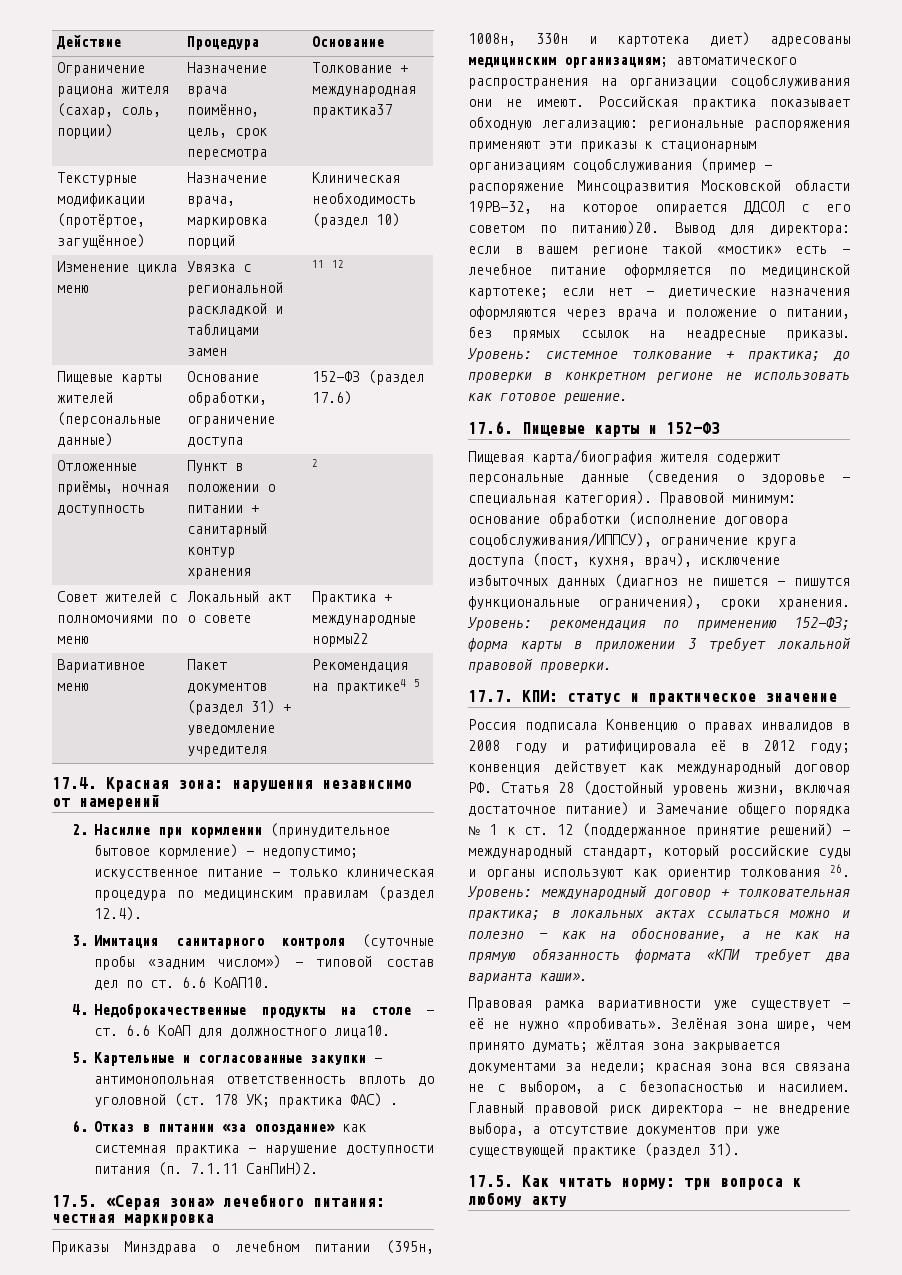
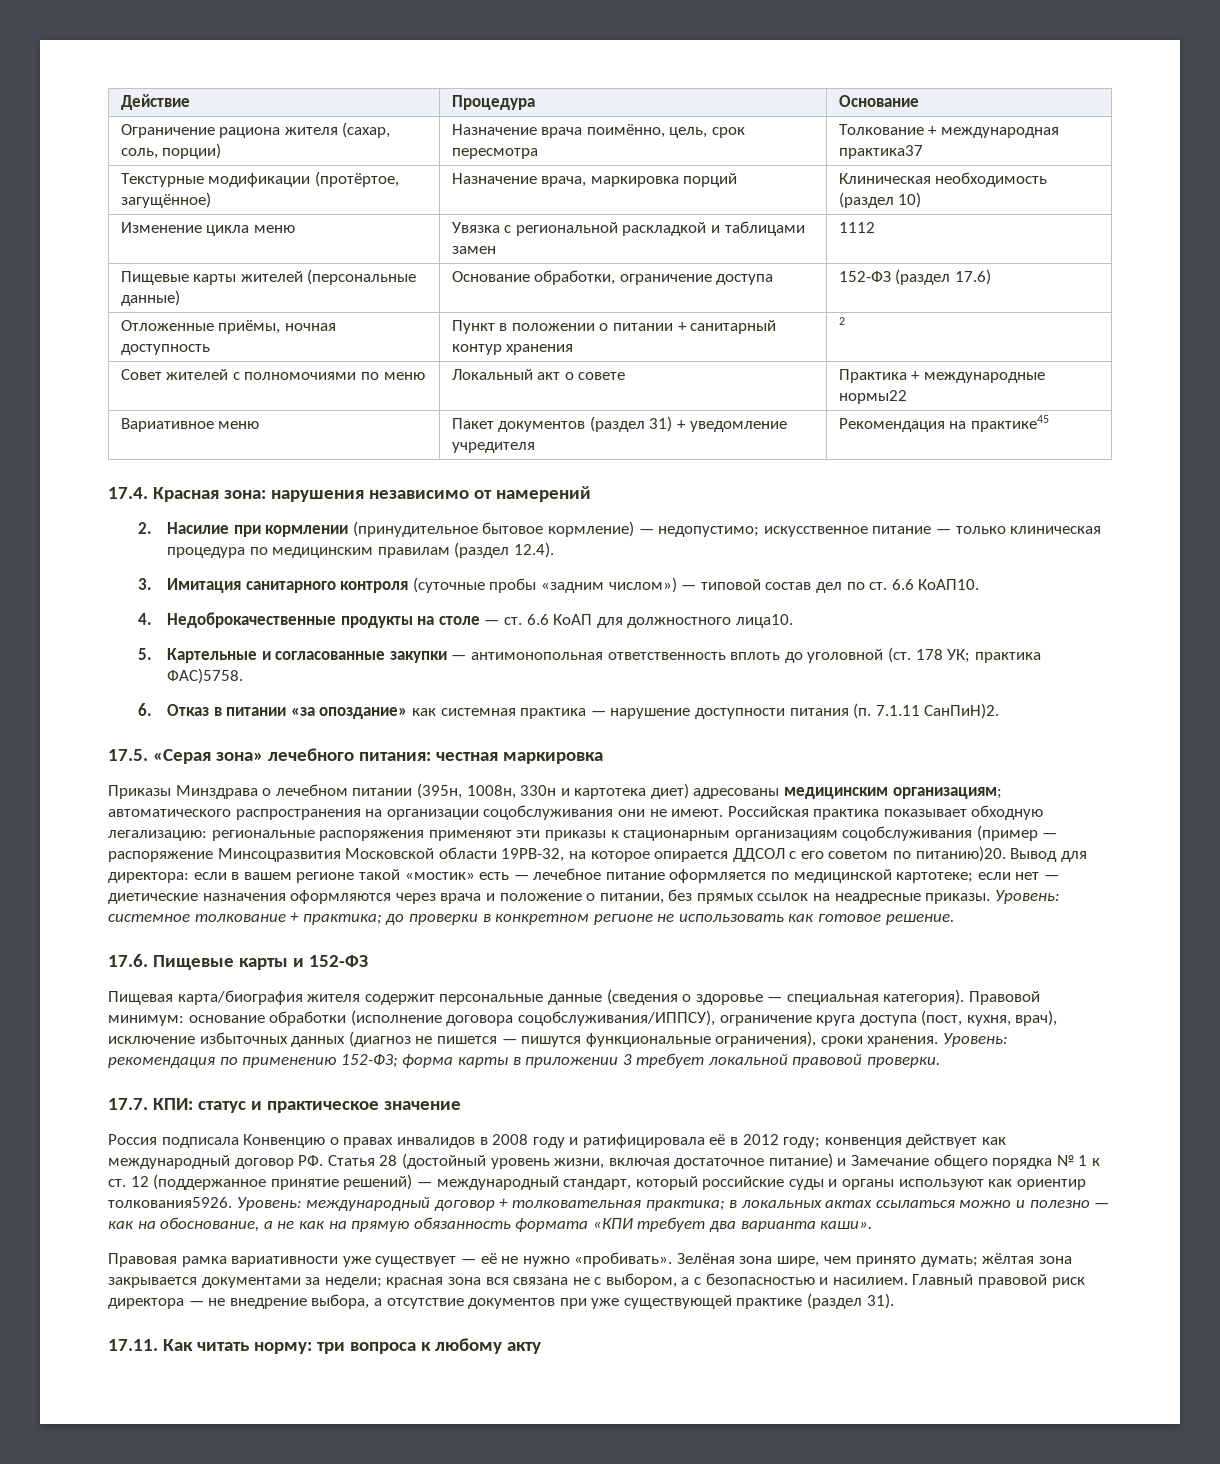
- Изменение цикла меню | Увязка с региональной раскладкой и таблицами замен | 11 12
+ Изменение цикла меню | Увязка с региональной раскладкой и таблицами замен | 1112
- Вариативное меню | Пакет документов (раздел 31) + уведомление учредителя | Рекомендация на практике4 5
+ Вариативное меню | Пакет документов (раздел 31) + уведомление учредителя | Рекомендация на практике45
- 5. Картельные и согласованные закупки — антимонопольная ответственность вплоть до уголовной (ст. 178 УК; практика ФАС) .
+ 5. Картельные и согласованные закупки — антимонопольная ответственность вплоть до уголовной (ст. 178 УК; практика ФАС)5758.
- конвенция действует как международный договор РФ. Статья 28 (достойный уровень жизни, включая достаточное питание) и Замечание общего порядка № 1 к ст. 12 (поддержанное принятие решений) — международный стандарт, который российские суды и органы используют как ориентир толкования 26. Уровень:
+ конвенция действует как международный договор РФ. Статья 28 (достойный уровень жизни, включая достаточное питание) и Замечание общего порядка № 1 к ст. 12 (поддержанное принятие решений) — международный стандарт, который российские суды и органы используют как ориентир толкования5926. Уровень:
- 17.5. Как читать норму: три вопроса к любому акту
+ 17.11. Как читать норму: три вопроса к любому акту

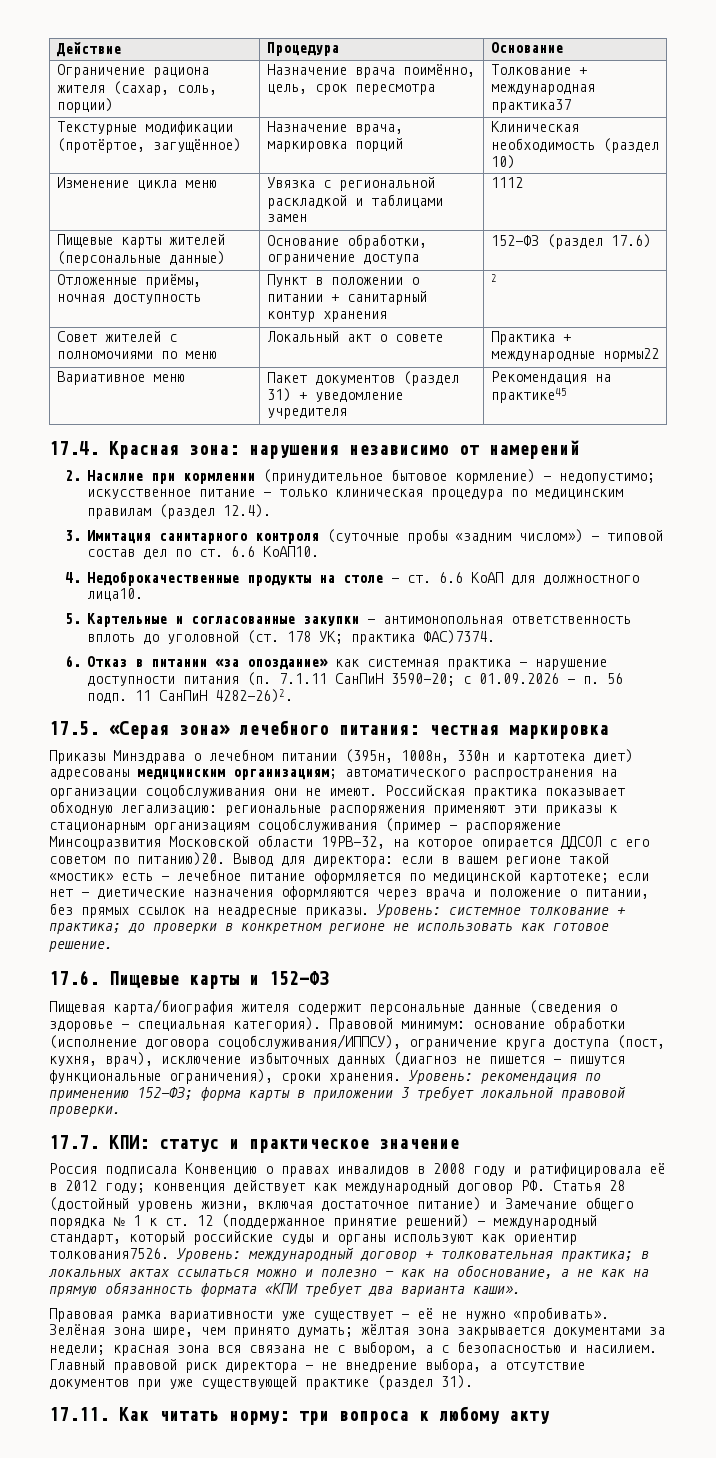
- 5. Картельные и согласованные закупки — антимонопольная ответственность вплоть до уголовной (ст. 178 УК; практика ФАС)5758.
+ 5. Картельные и согласованные закупки — антимонопольная ответственность вплоть до уголовной (ст. 178 УК; практика ФАС)7374.
- 6. Отказ в питании «за опоздание» как системная практика — нарушение доступности питания (п. 7.1.11 СанПиН)2.
+ 6. Отказ в питании «за опоздание» как системная практика — нарушение доступности питания (п. 7.1.11 СанПиН 3590-20; с 01.09.2026 — п. 56 подп. 11 СанПиН 4282-26)2.
- Россия подписала Конвенцию о правах инвалидов в 2008 году и ратифицировала её в 2012 году; конвенция действует как международный договор РФ. Статья 28 (достойный уровень жизни, включая достаточное питание) и Замечание общего порядка № 1 к ст. 12 (поддержанное принятие решений) — международный стандарт, который российские суды и органы используют как ориентир толкования5926.
+ Россия подписала Конвенцию о правах инвалидов в 2008 году и ратифицировала её в 2012 году; конвенция действует как международный договор РФ. Статья 28 (достойный уровень жизни, включая достаточное питание) и Замечание общего порядка № 1 к ст. 12 (поддержанное принятие решений) — международный стандарт, который российские суды и органы используют как ориентир толкования7526.

